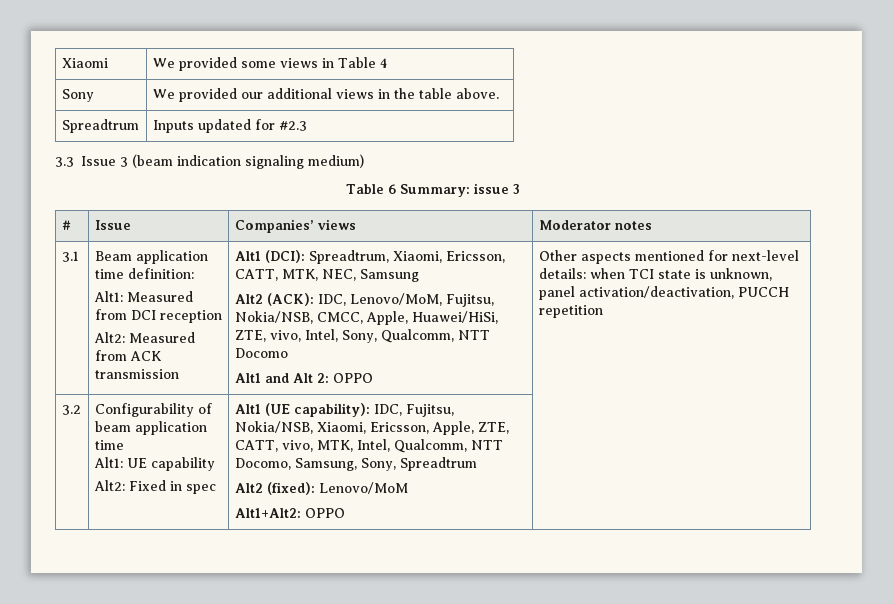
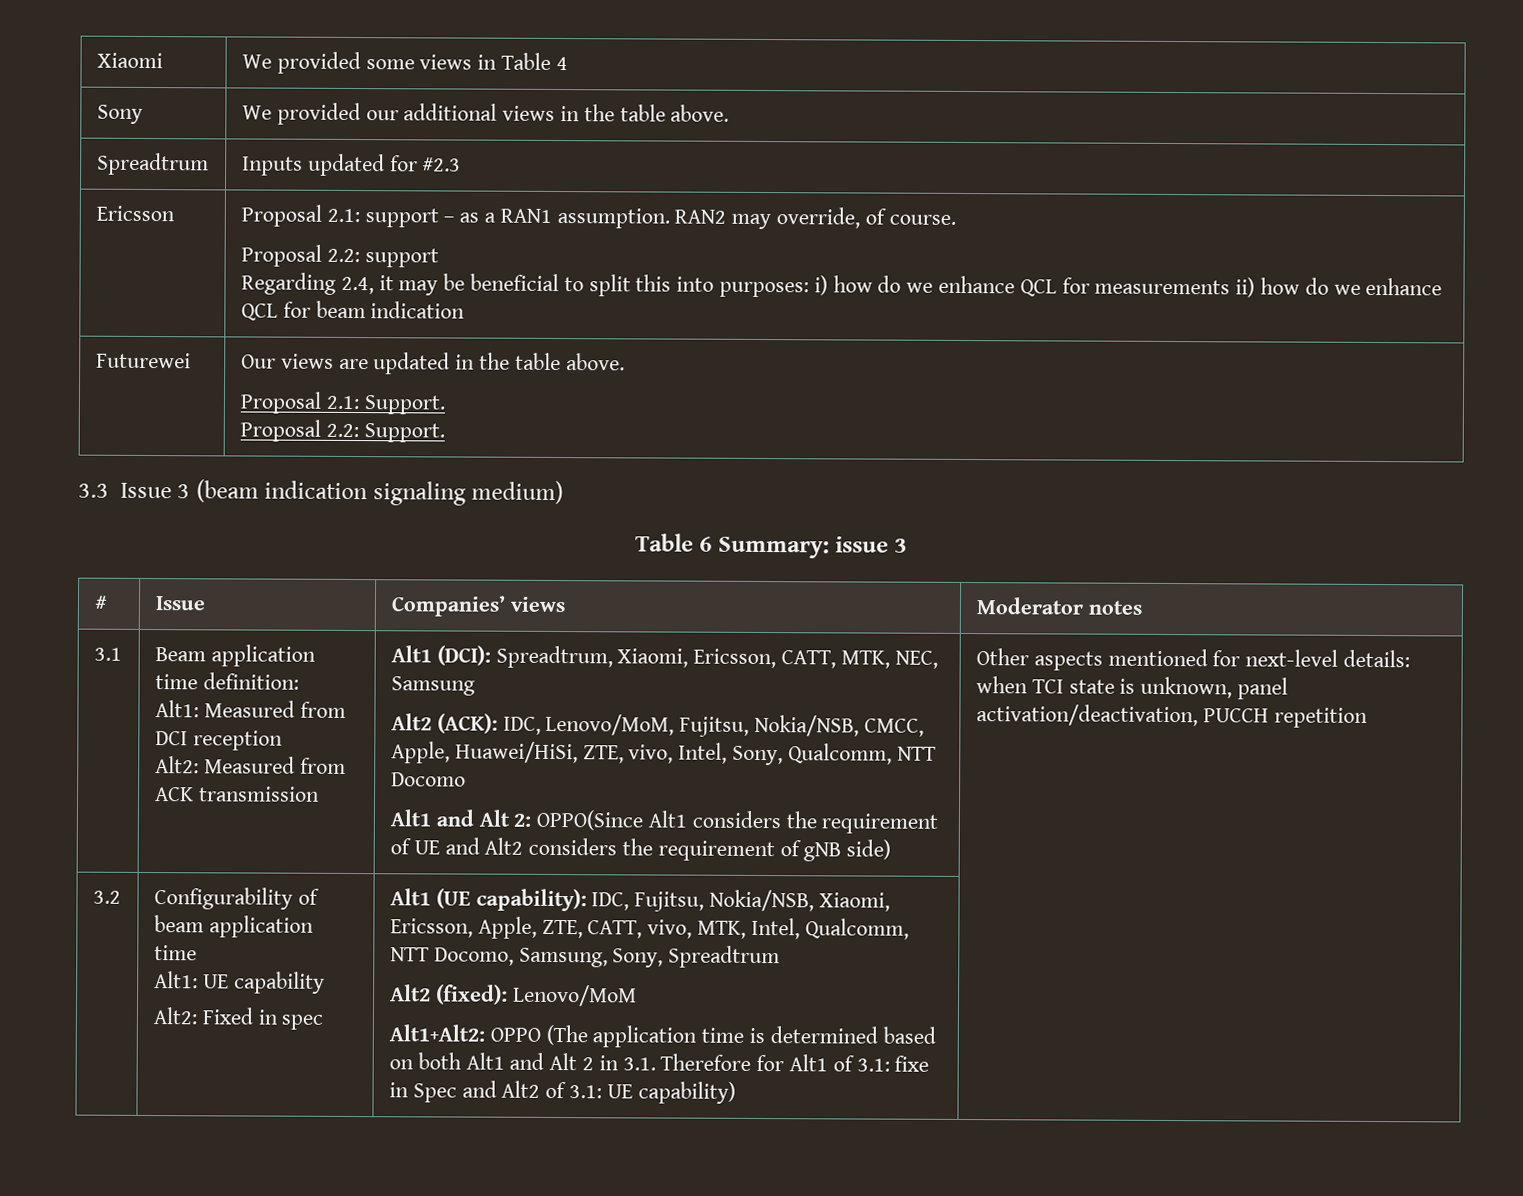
+ Ericsson | Proposal 2.1: support – as a RAN1 assumption. RAN2 may override, of course.
+ Proposal 2.2: support
+ Regarding 2.4, it may be beneficial to split this into purposes: i) how do we enhance QCL for measurements ii) how do we enhance QCL for beam indication
+ Futurewei | Our views are updated in the table above.
+ Proposal 2.1: Support.
+ Proposal 2.2: Support.
- Alt1 and Alt 2: OPPO
+ Alt1 and Alt 2: OPPO(Since Alt1 considers the requirement of UE and Alt2 considers the requirement of gNB side)
- Alt1+Alt2: OPPO
+ Alt1+Alt2: OPPO (The application time is determined based on both Alt1 and Alt 2 in 3.1. Therefore for Alt1 of 3.1: fixe in Spec and Alt2 of 3.1: UE capability)

